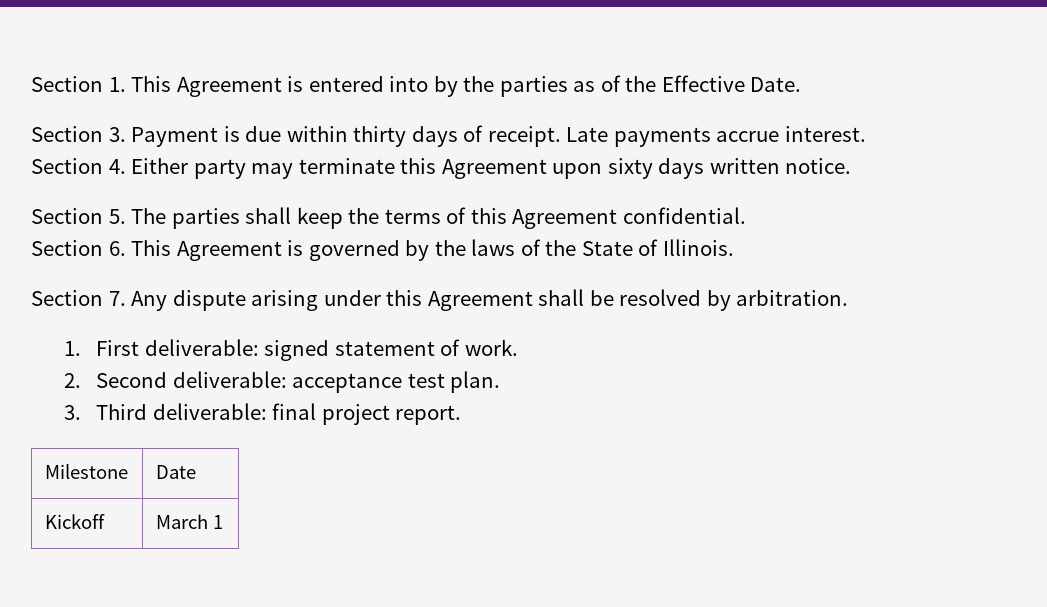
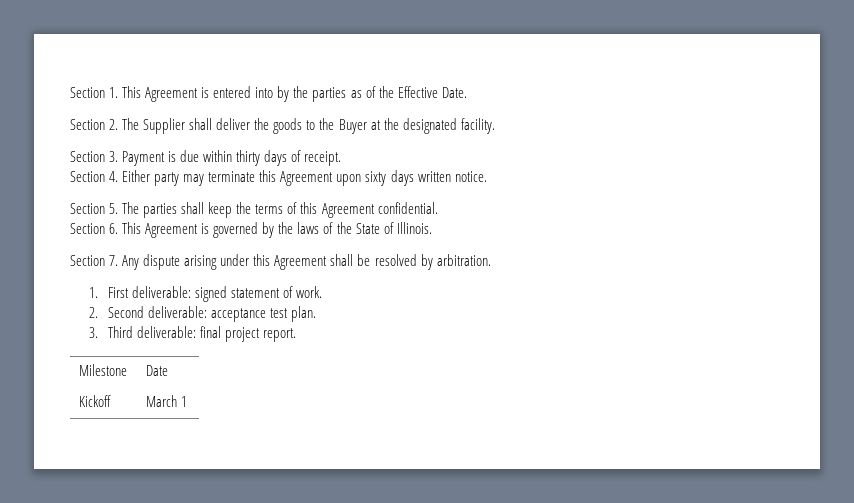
+ Section 2. The Supplier shall deliver the goods to the Buyer at the designated facility.
- Late payments accrue interest.

